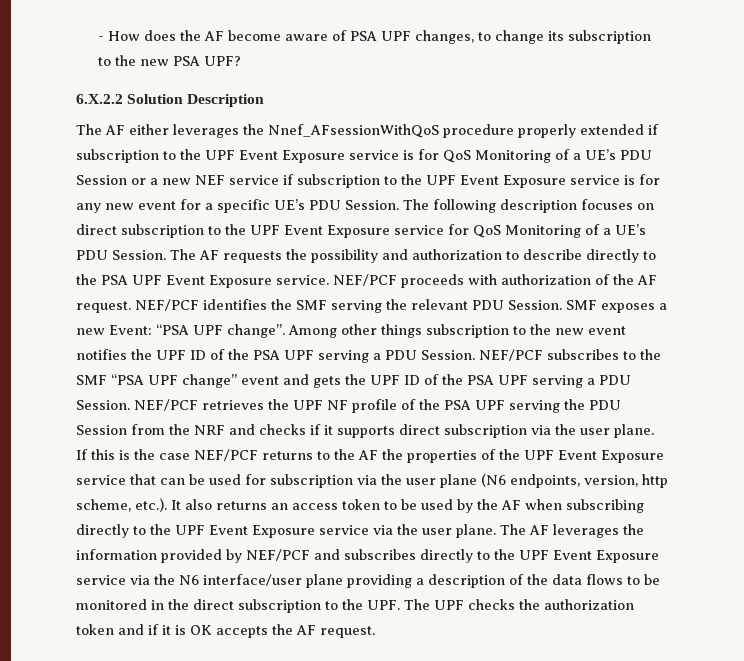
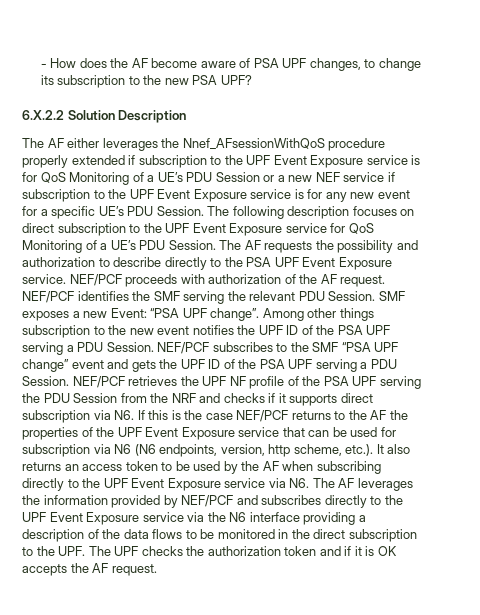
- NEF/PCF retrieves the UPF NF profile of the PSA UPF serving the PDU Session from the NRF and checks if it supports direct subscription via the user plane. If this is the case NEF/PCF returns to the AF the properties of the UPF Event Exposure service that can be used for subscription via the user plane (N6 endpoints, version, http scheme, etc.). It also returns an access token to be used by the AF when subscribing directly to the UPF Event Exposure service via the user plane. The AF leverages the information provided by NEF/PCF and subscribes directly to the UPF Event Exposure service via the N6 interface/user plane providing a description of the data flows to be monitored in the direct subscription to the UPF. The UPF checks the authorization token and if it is OK accepts the AF request.
+ NEF/PCF retrieves the UPF NF profile of the PSA UPF serving the PDU Session from the NRF and checks if it supports direct subscription via N6. If this is the case NEF/PCF returns to the AF the properties of the UPF Event Exposure service that can be used for subscription via N6 (N6 endpoints, version, http scheme, etc.). It also returns an access token to be used by the AF when subscribing directly to the UPF Event Exposure service via N6. The AF leverages the information provided by NEF/PCF and subscribes directly to the UPF Event Exposure service via the N6 interface providing a description of the data flows to be monitored in the direct subscription to the UPF. The UPF checks the authorization token and if it is OK accepts the AF request.

